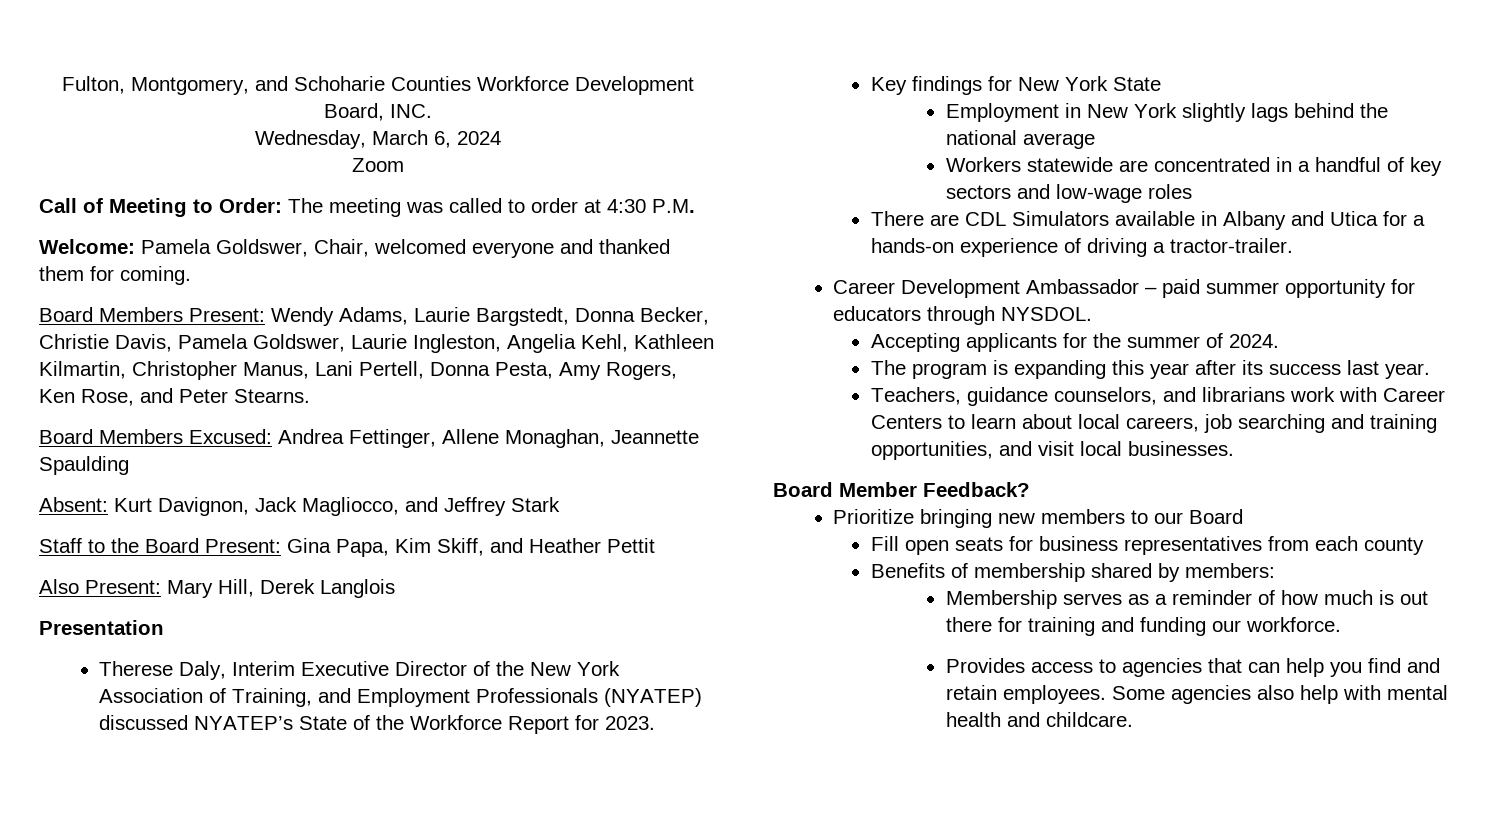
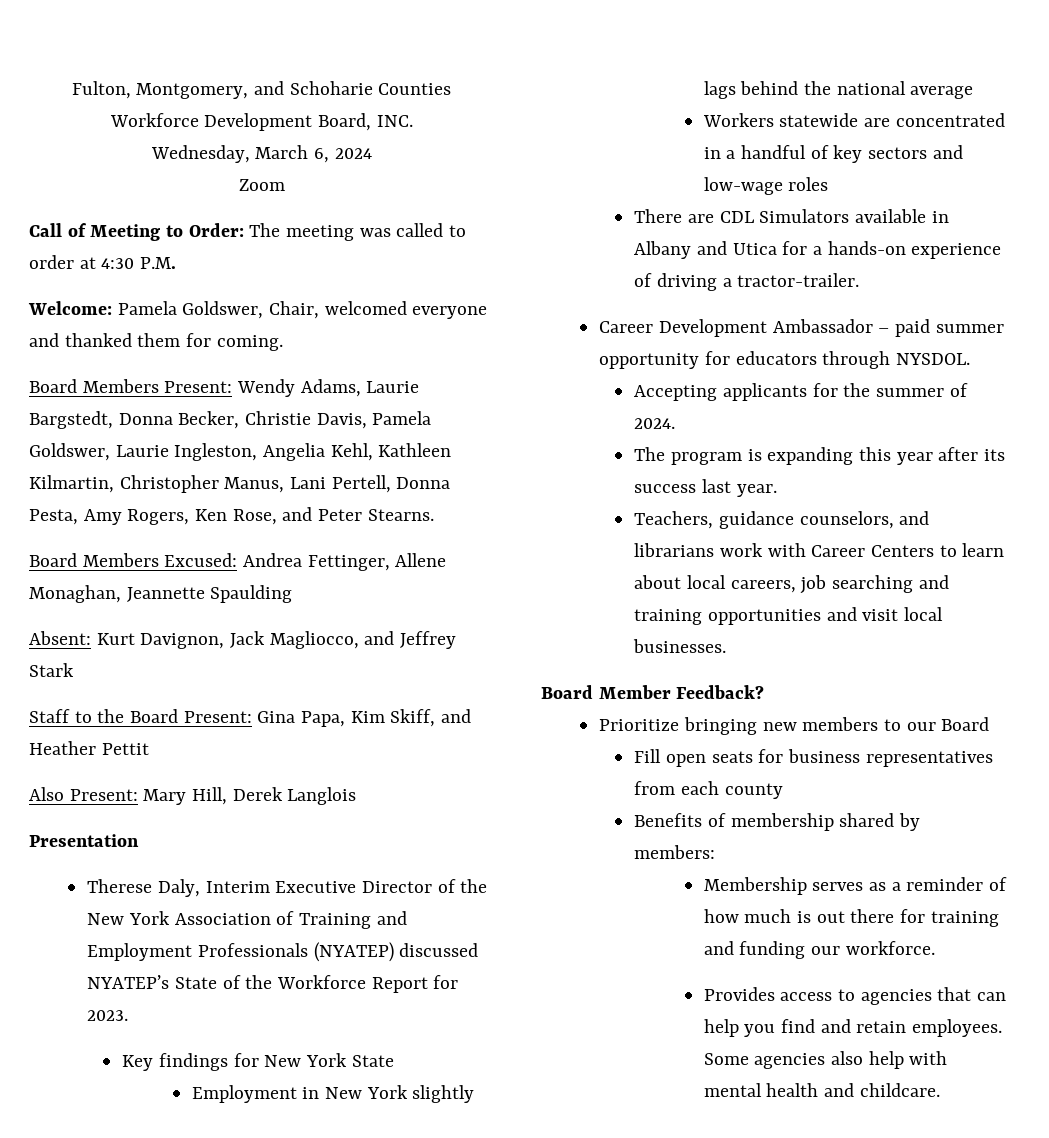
- Therese Daly, Interim Executive Director of the New York Association of Training, and Employment Professionals (NYATEP) discussed NYATEP’s State of the Workforce Report for 2023.
+ Therese Daly, Interim Executive Director of the New York Association of Training and Employment Professionals (NYATEP) discussed NYATEP’s State of the Workforce Report for 2023.
- Teachers, guidance counselors, and librarians work with Career Centers to learn about local careers, job searching and training opportunities, and visit local businesses.
+ Teachers, guidance counselors, and librarians work with Career Centers to learn about local careers, job searching and training opportunities and visit local businesses.

